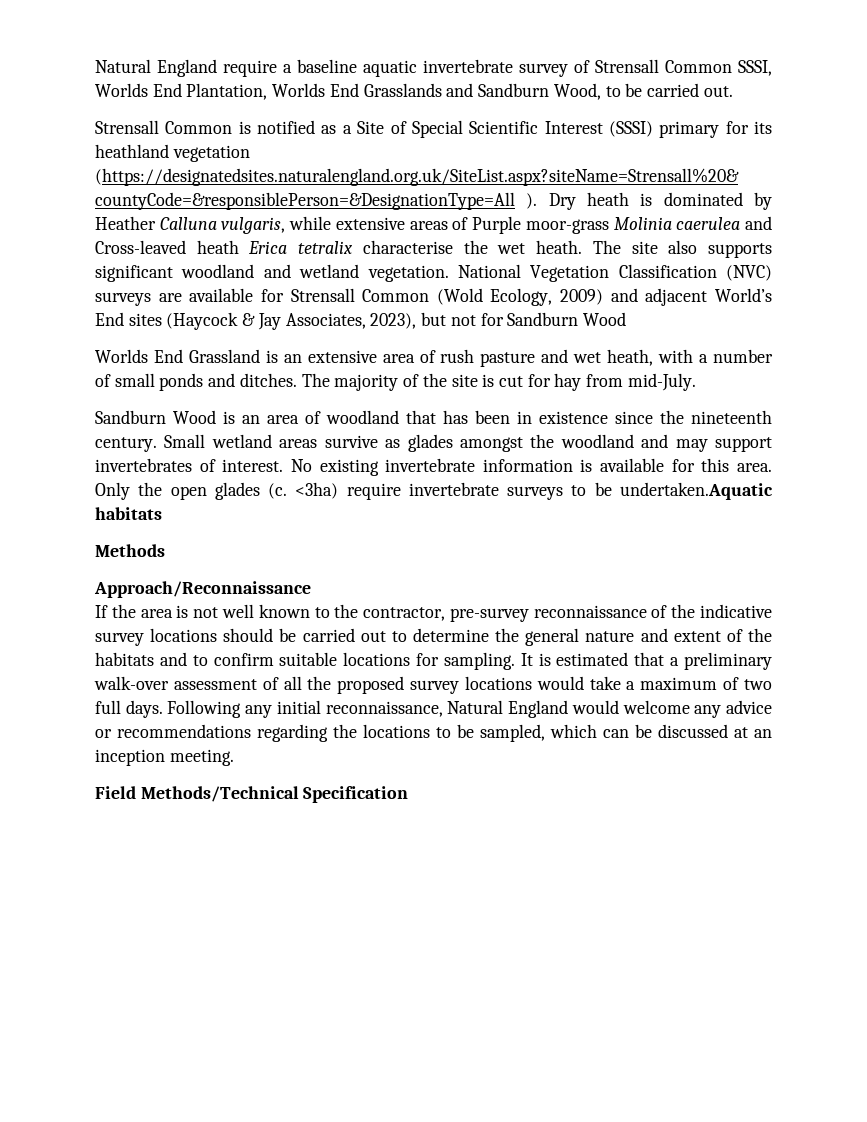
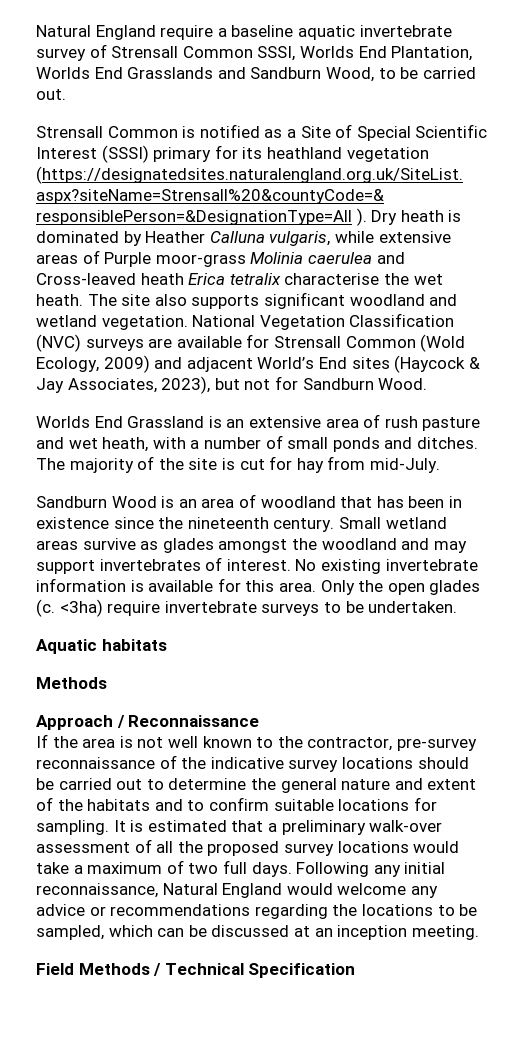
- National Vegetation Classification (NVC) surveys are available for Strensall Common (Wold Ecology, 2009) and adjacent World’s End sites (Haycock & Jay Associates, 2023), but not for Sandburn Wood
+ National Vegetation Classification (NVC) surveys are available for Strensall Common (Wold Ecology, 2009) and adjacent World’s End sites (Haycock & Jay Associates, 2023), but not for Sandburn Wood.
- <3ha) require invertebrate surveys to be undertaken.Aquatic habitats
+ <3ha) require invertebrate surveys to be undertaken.
+ Aquatic habitats
- Approach/Reconnaissance
+ Approach / Reconnaissance
- Field Methods/Technical Specification
+ Field Methods / Technical Specification

